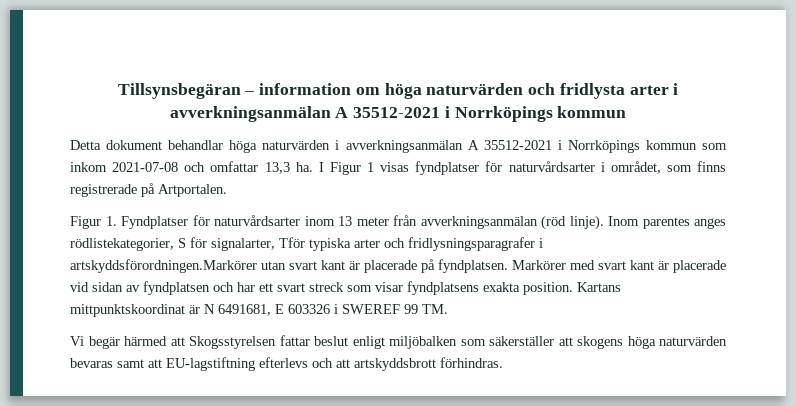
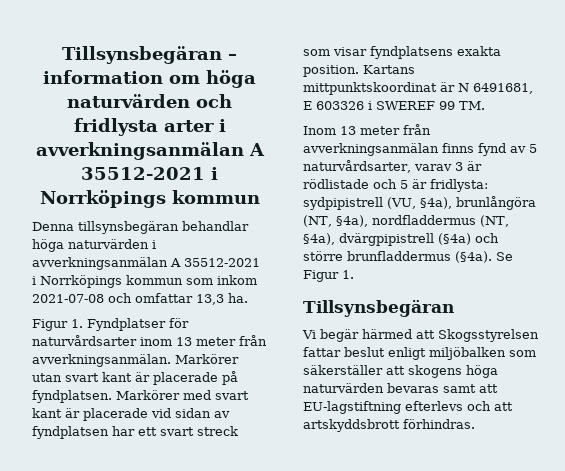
- Detta dokument behandlar höga naturvärden i avverkningsanmälan A 35512-2021 i Norrköpings kommun som inkom 2021-07-08 och omfattar 13,3 ha. I Figur 1 visas fyndplatser för naturvårdsarter i området, som finns registrerade på Artportalen.
+ Denna tillsynsbegäran behandlar höga naturvärden i avverkningsanmälan A 35512-2021 i Norrköpings kommun som inkom 2021-07-08 och omfattar 13,3 ha.
- Figur 1. Fyndplatser för naturvårdsarter inom 13 meter från avverkningsanmälan (röd linje). Inom parentes anges rödlistekategorier, S för signalarter, Tför typiska arter och fridlysningsparagrafer i artskyddsförordningen.Markörer utan svart kant är placerade på fyndplatsen.
+ Figur 1. Fyndplatser för naturvårdsarter inom 13 meter från avverkningsanmälan. Markörer utan svart kant är placerade på fyndplatsen.
- Markörer med svart kant är placerade vid sidan av fyndplatsen och har ett svart streck som visar fyndplatsens exakta position.
+ Markörer med svart kant är placerade vid sidan av fyndplatsen har ett svart streck som visar fyndplatsens exakta position.
+ Inom 13 meter från avverkningsanmälan finns fynd av 5 naturvårdsarter, varav 3 är rödlistade och 5 är fridlysta: sydpipistrell (VU, §4a), brunlångöra (NT, §4a), nordfladdermus (NT, §4a), dvärgpipistrell (§4a) och större brunfladdermus (§4a). Se Figur 1.
+ Tillsynsbegäran

